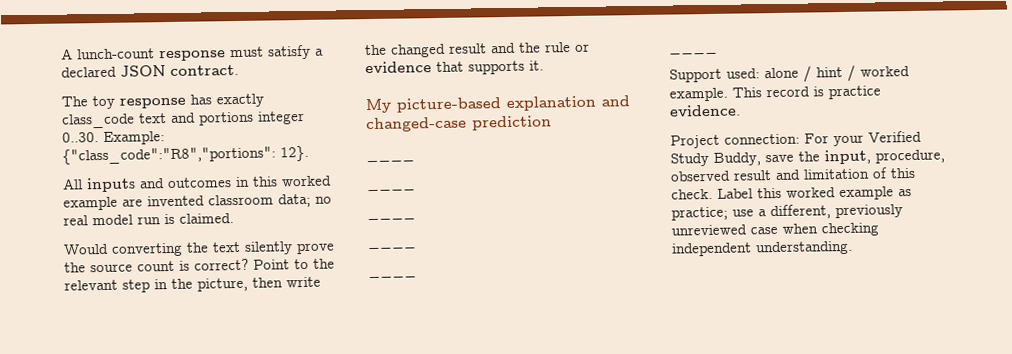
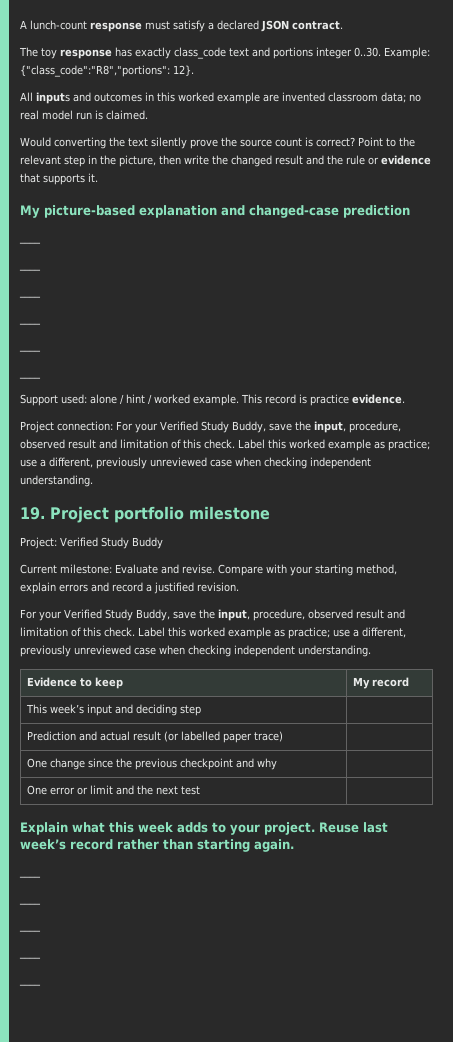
+ 19. Project portfolio milestone
+ Project: Verified Study Buddy
+ Current milestone: Evaluate and revise. Compare with your starting method, explain errors and record a justified revision.
+ For your Verified Study Buddy, save the input, procedure, observed result and limitation of this check. Label this worked example as practice; use a different, previously unreviewed case when checking independent understanding.
+ Evidence to keep | My record
+ This week’s input and deciding step |
+ Prediction and actual result (or labelled paper trace) |
+ One change since the previous checkpoint and why |
+ One error or limit and the next test |
+ Explain what this week adds to your project. Reuse last week’s record rather than starting again.
+ ____
+ ____
+ ____
+ ____
+ ____

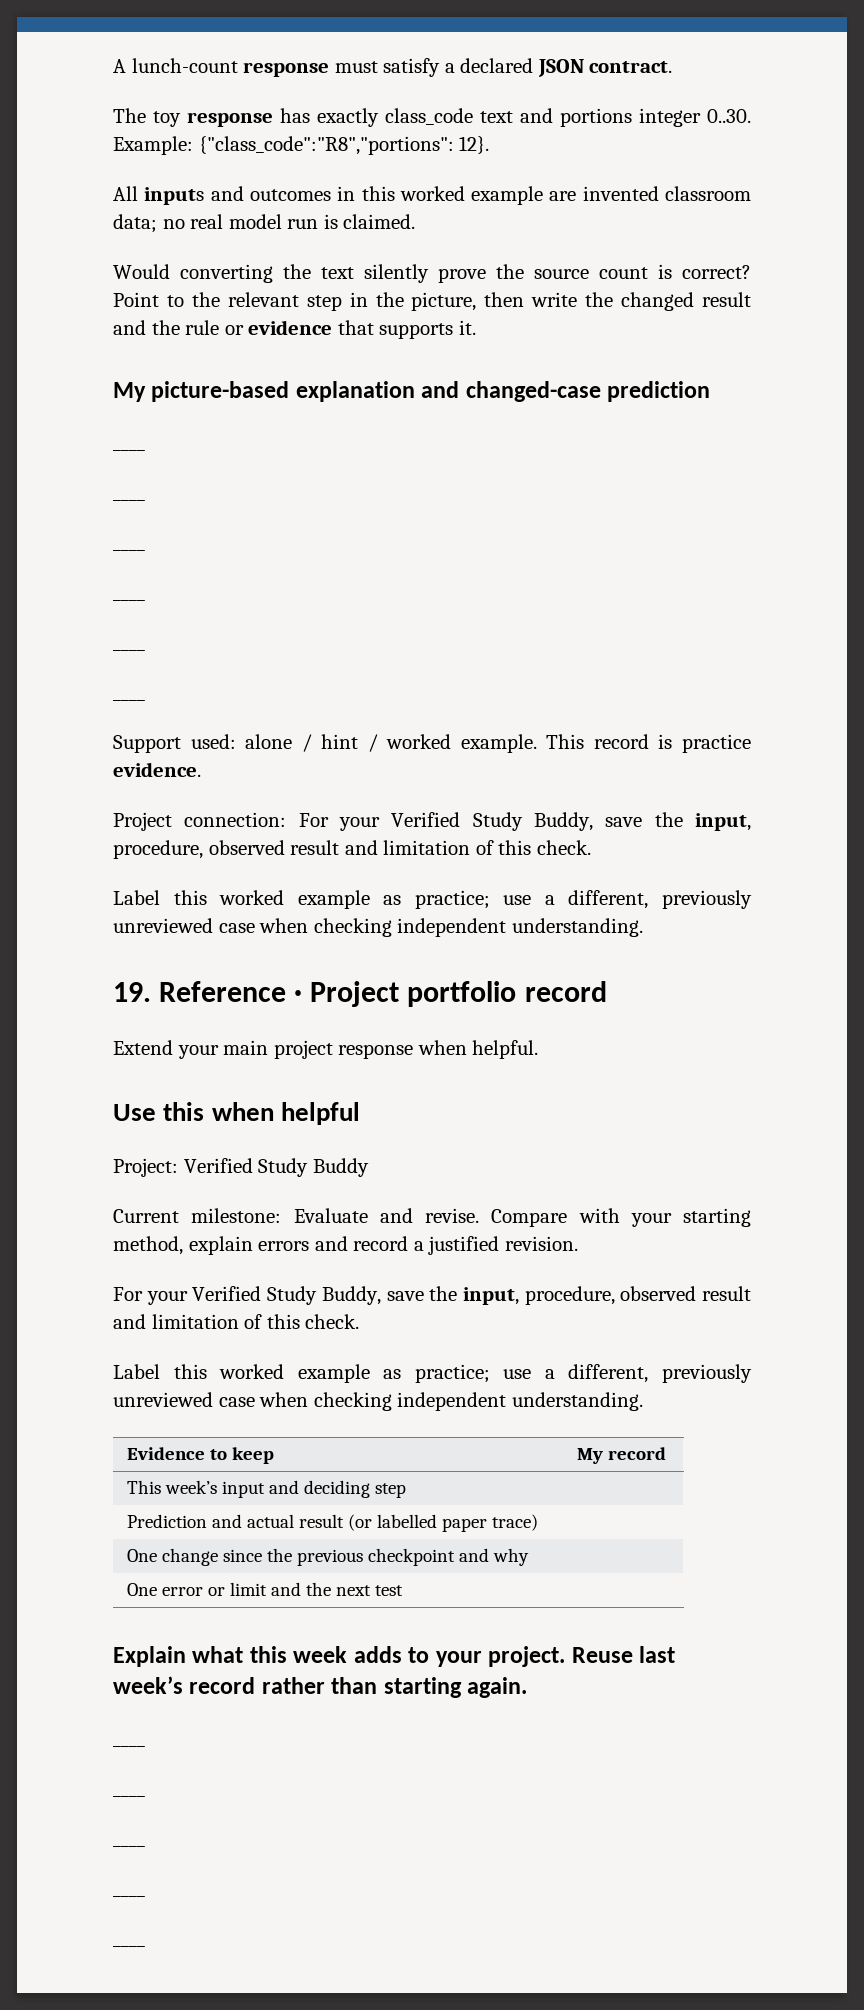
- Project connection: For your Verified Study Buddy, save the input, procedure, observed result and limitation of this check. Label this worked example as practice; use a different, previously unreviewed case when checking independent understanding.
+ Project connection: For your Verified Study Buddy, save the input, procedure, observed result and limitation of this check.
+ Label this worked example as practice; use a different, previously unreviewed case when checking independent understanding.
- 19. Project portfolio milestone
+ 19. Reference · Project portfolio record
+ Extend your main project response when helpful.
+ Use this when helpful
  Compare with your starting method, explain errors and record a justified revision.
- For your Verified Study Buddy, save the input, procedure, observed result and limitation of this check. Label this worked example as practice; use a different, previously unreviewed case when checking independent understanding.
+ For your Verified Study Buddy, save the input, procedure, observed result and limitation of this check.
+ Label this worked example as practice; use a different, previously unreviewed case when checking independent understanding.

